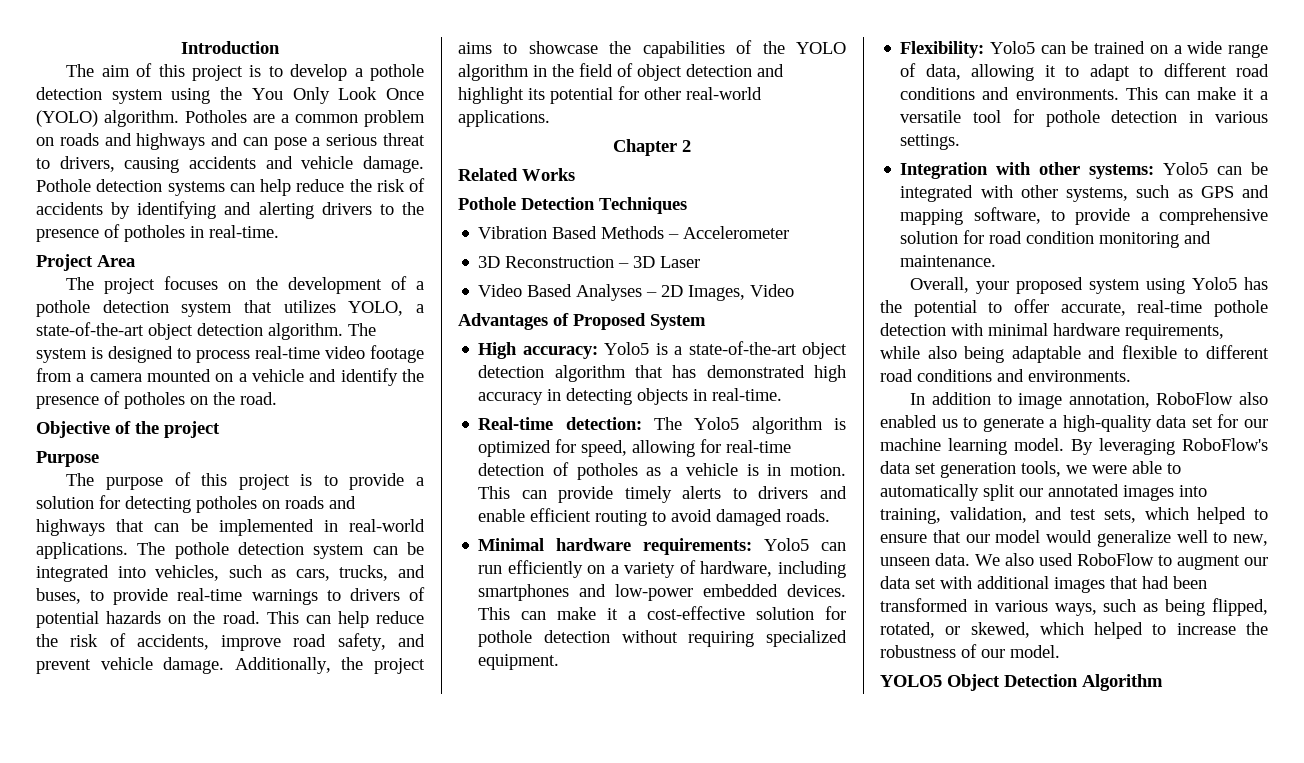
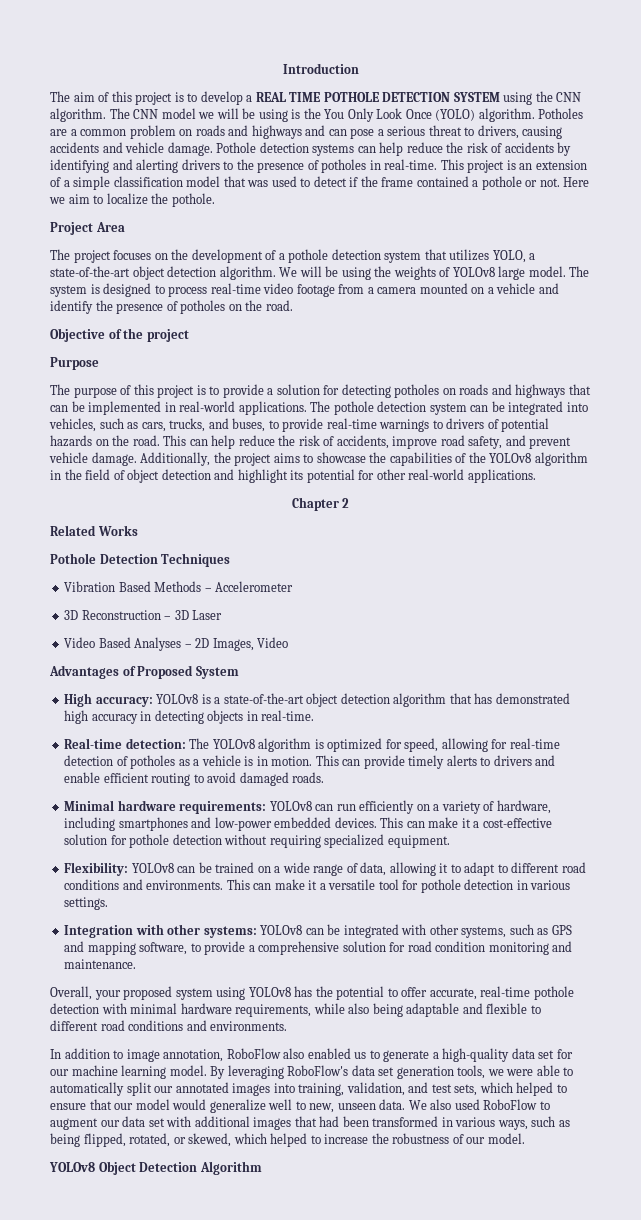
- The aim of this project is to develop a pothole detection system using the You Only Look Once (YOLO) algorithm.
+ The aim of this project is to develop a REAL TIME POTHOLE DETECTION SYSTEM using the CNN algorithm. The CNN model we will be using is the You Only Look Once (YOLO) algorithm.
+ This project is an extension of a simple classification model that was used to detect if the frame contained a pothole or not. Here we aim to localize the pothole.
+ We will be using the weights of YOLOv8 large model.
- Additionally, the project aims to showcase the capabilities of the YOLO algorithm in the field of object detection and highlight its potential for other real-world applications.
+ Additionally, the project aims to showcase the capabilities of the YOLOv8 algorithm in the field of object detection and highlight its potential for other real-world applications.
- High accuracy: Yolo5 is a state-of-the-art object detection algorithm that has demonstrated high accuracy in detecting objects in real-time.
+ High accuracy: YOLOv8 is a state-of-the-art object detection algorithm that has demonstrated high accuracy in detecting objects in real-time.
- Real-time detection: The Yolo5 algorithm is optimized for speed, allowing for real-time detection of potholes as a vehicle is in motion.
+ Real-time detection: The YOLOv8 algorithm is optimized for speed, allowing for real-time detection of potholes as a vehicle is in motion.
- Minimal hardware requirements: Yolo5 can run efficiently on a variety of hardware, including smartphones and low-power embedded devices.
+ Minimal hardware requirements: YOLOv8 can run efficiently on a variety of hardware, including smartphones and low-power embedded devices.
- Flexibility: Yolo5 can be trained on a wide range of data, allowing it to adapt to different road conditions and environments.
+ Flexibility: YOLOv8 can be trained on a wide range of data, allowing it to adapt to different road conditions and environments.
- Integration with other systems: Yolo5 can be integrated with other systems, such as GPS and mapping software, to provide a comprehensive solution for road condition monitoring and maintenance.
+ Integration with other systems: YOLOv8 can be integrated with other systems, such as GPS and mapping software, to provide a comprehensive solution for road condition monitoring and maintenance.
- Overall, your proposed system using Yolo5 has the potential to offer accurate, real-time pothole detection with minimal hardware requirements, while also being adaptable and flexible to different road conditions and environments.
+ Overall, your proposed system using YOLOv8 has the potential to offer accurate, real-time pothole detection with minimal hardware requirements, while also being adaptable and flexible to different road conditions and environments.
- YOLO5 Object Detection Algorithm
+ YOLOv8 Object Detection Algorithm

